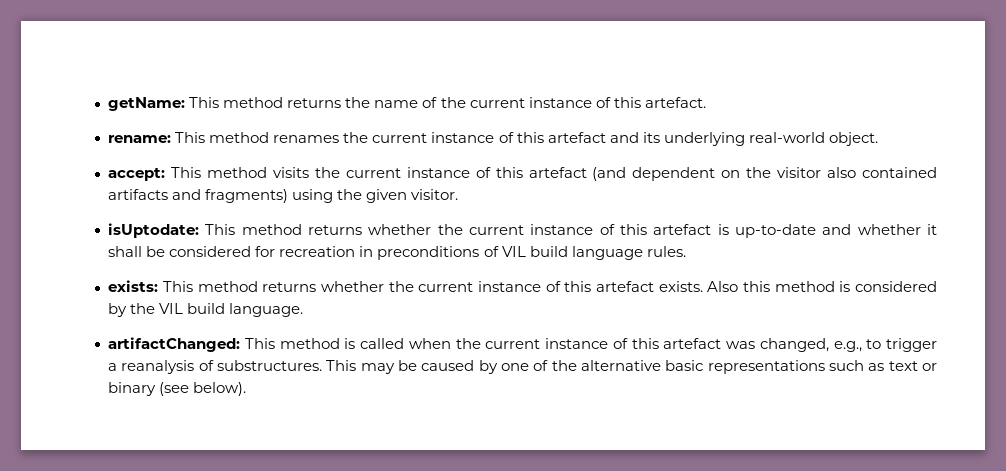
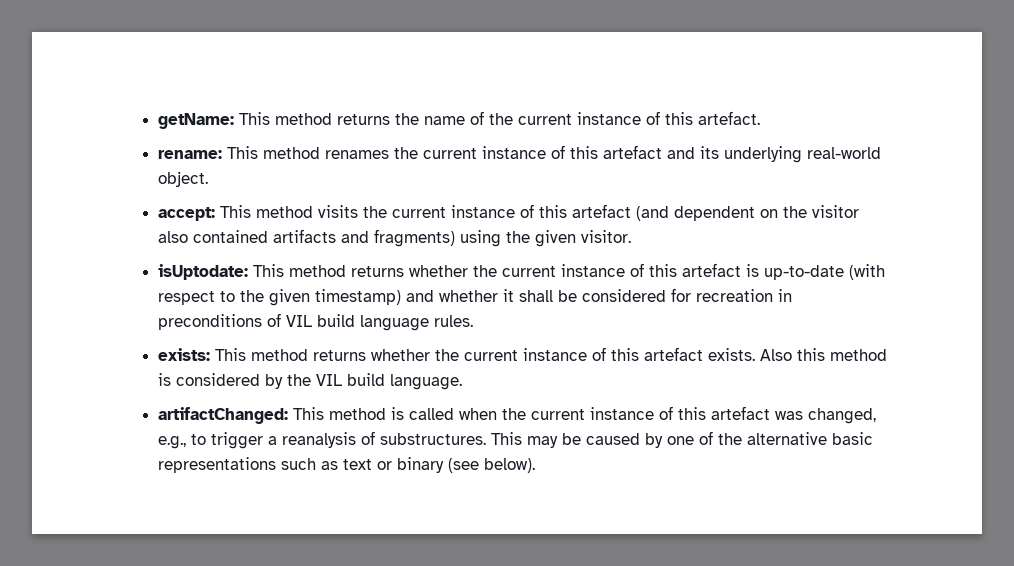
- isUptodate: This method returns whether the current instance of this artefact is up-to-date and whether it shall be considered for recreation in preconditions of VIL build language rules.
+ isUptodate: This method returns whether the current instance of this artefact is up-to-date (with respect to the given timestamp) and whether it shall be considered for recreation in preconditions of VIL build language rules.

